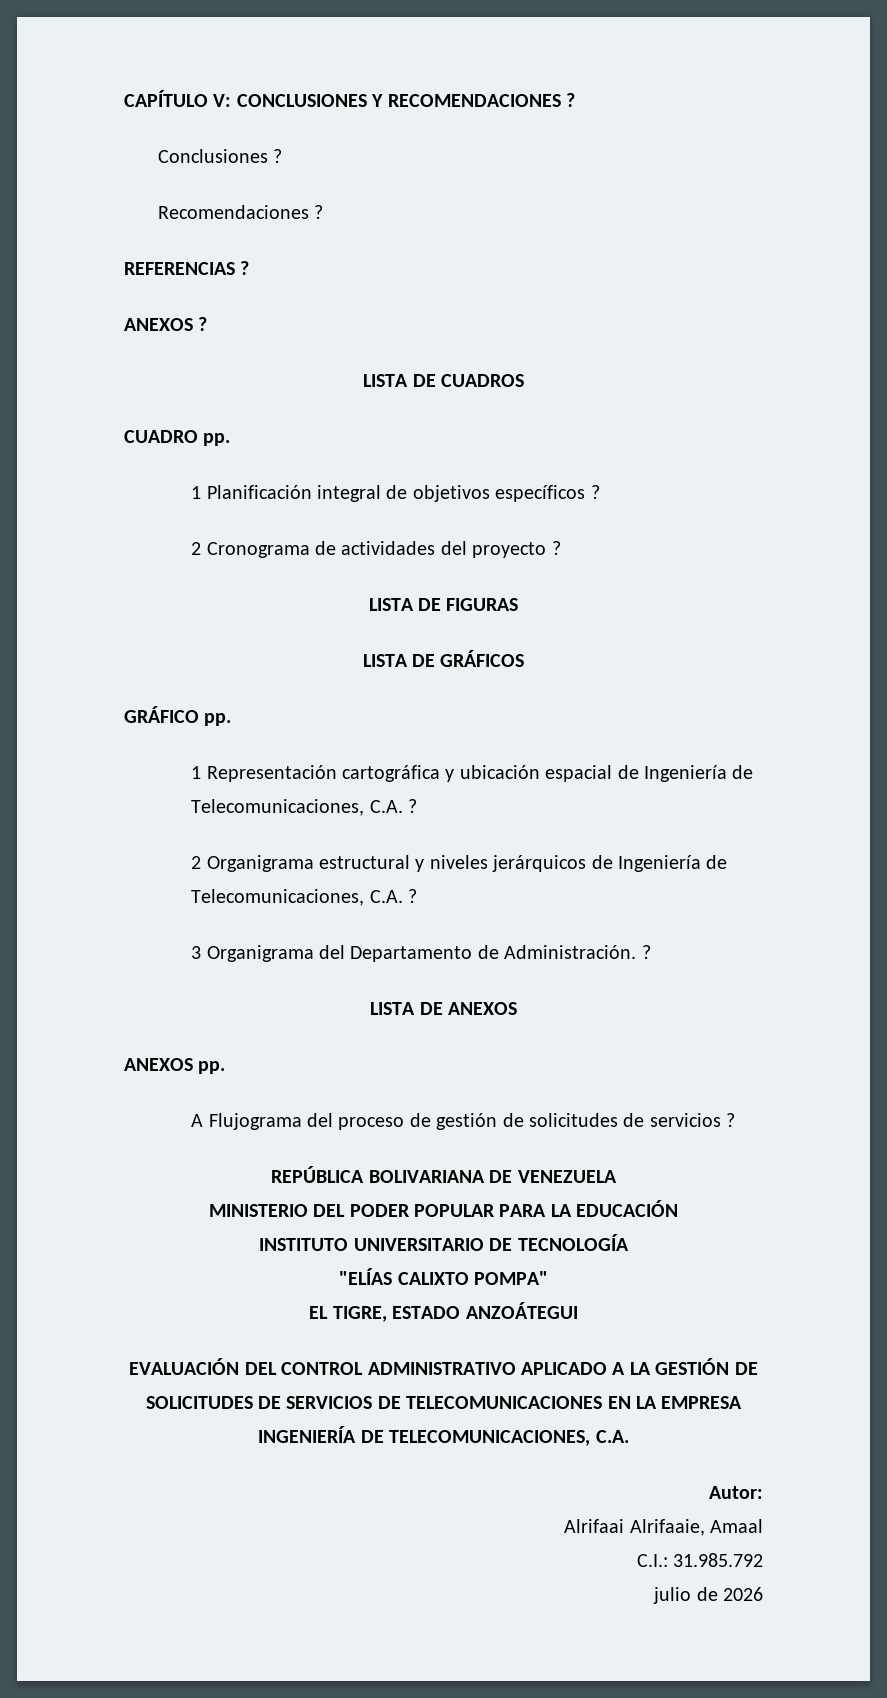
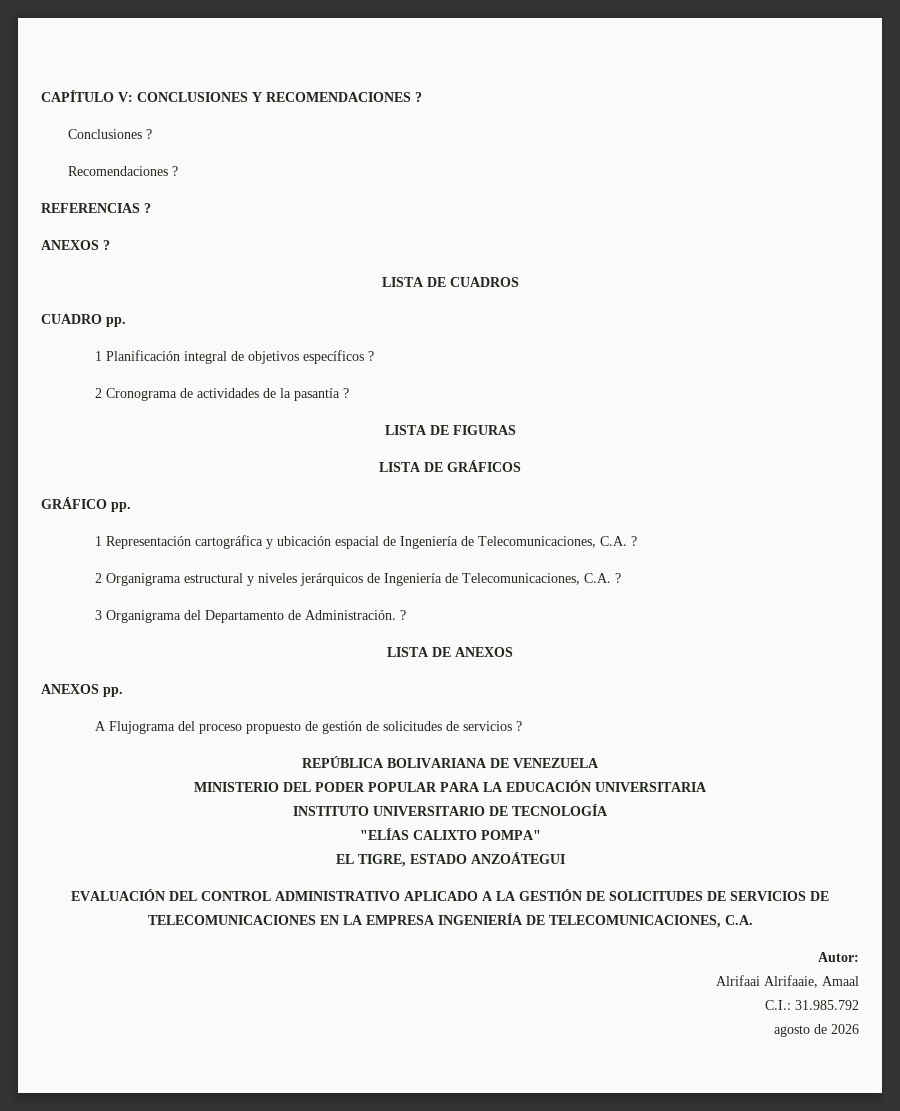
- 2 Cronograma de actividades del proyecto ?
+ 2 Cronograma de actividades de la pasantía ?
- A Flujograma del proceso de gestión de solicitudes de servicios ?
+ A Flujograma del proceso propuesto de gestión de solicitudes de servicios ?
- MINISTERIO DEL PODER POPULAR PARA LA EDUCACIÓN
+ MINISTERIO DEL PODER POPULAR PARA LA EDUCACIÓN UNIVERSITARIA
- julio de 2026
+ agosto de 2026

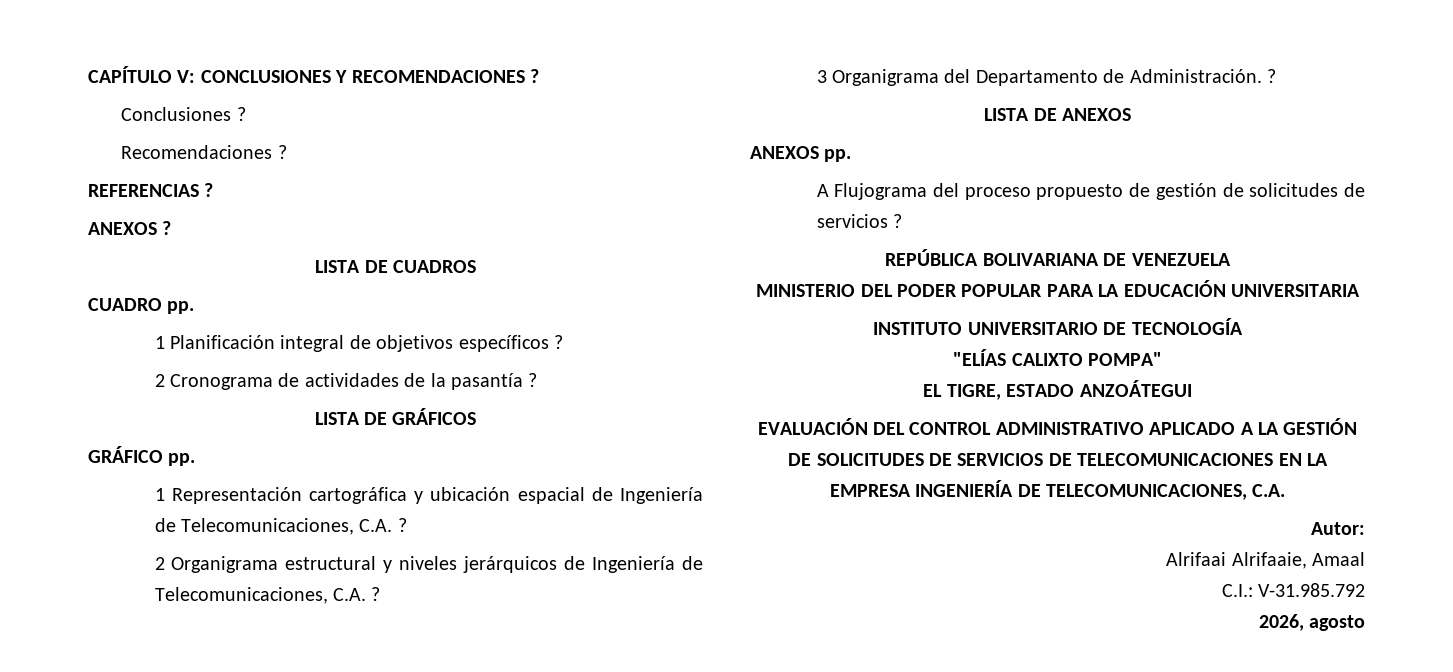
- LISTA DE FIGURAS
- C.I.: 31.985.792
- agosto de 2026
+ C.I.: V-31.985.792
+ 2026, agosto

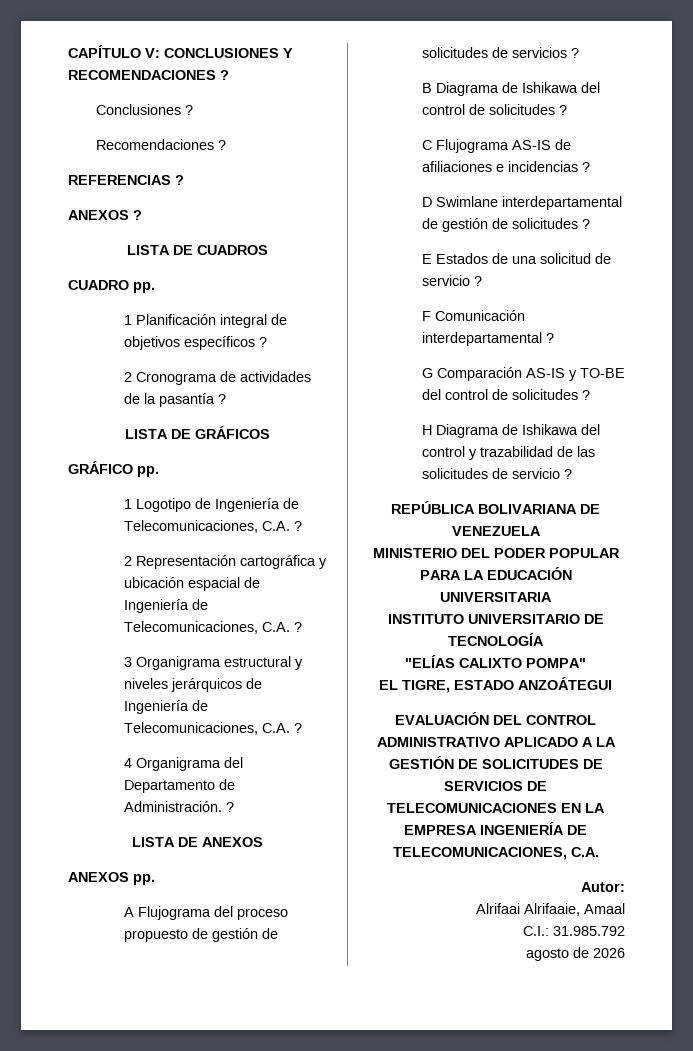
- 1 Representación cartográfica y ubicación espacial de Ingeniería de Telecomunicaciones, C.A. ?
+ 1 Logotipo de Ingeniería de Telecomunicaciones, C.A. ?
+ 2 Representación cartográfica y ubicación espacial de Ingeniería de Telecomunicaciones, C.A. ?
- 2 Organigrama estructural y niveles jerárquicos de Ingeniería de Telecomunicaciones, C.A. ?
+ 3 Organigrama estructural y niveles jerárquicos de Ingeniería de Telecomunicaciones, C.A. ?
- 3 Organigrama del Departamento de Administración.
+ 4 Organigrama del Departamento de Administración.
+ B Diagrama de Ishikawa del control de solicitudes ?
+ C Flujograma AS-IS de afiliaciones e incidencias ?
+ D Swimlane interdepartamental de gestión de solicitudes ?
+ E Estados de una solicitud de servicio ?
+ F Comunicación interdepartamental ?
+ G Comparación AS-IS y TO-BE del control de solicitudes ?
+ H Diagrama de Ishikawa del control y trazabilidad de las solicitudes de servicio ?
- C.I.: V-31.985.792
- 2026, agosto
+ C.I.: 31.985.792
+ agosto de 2026

